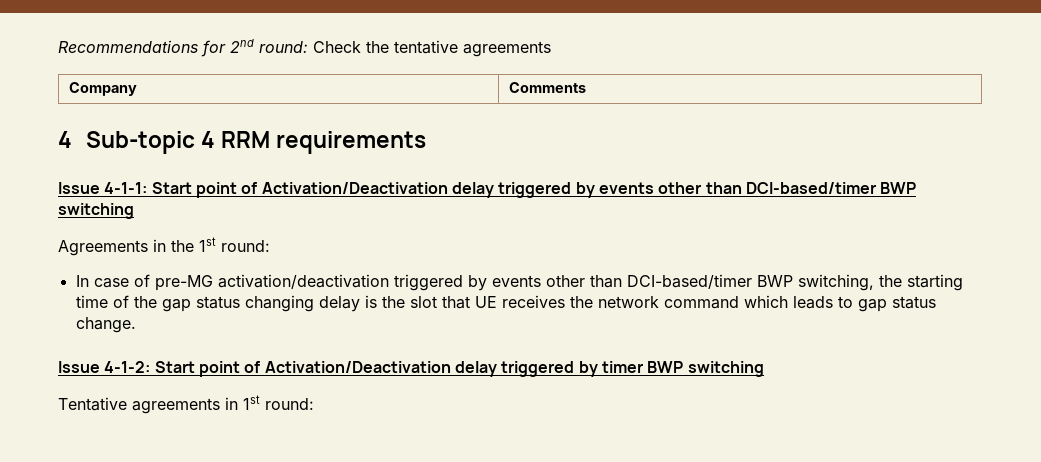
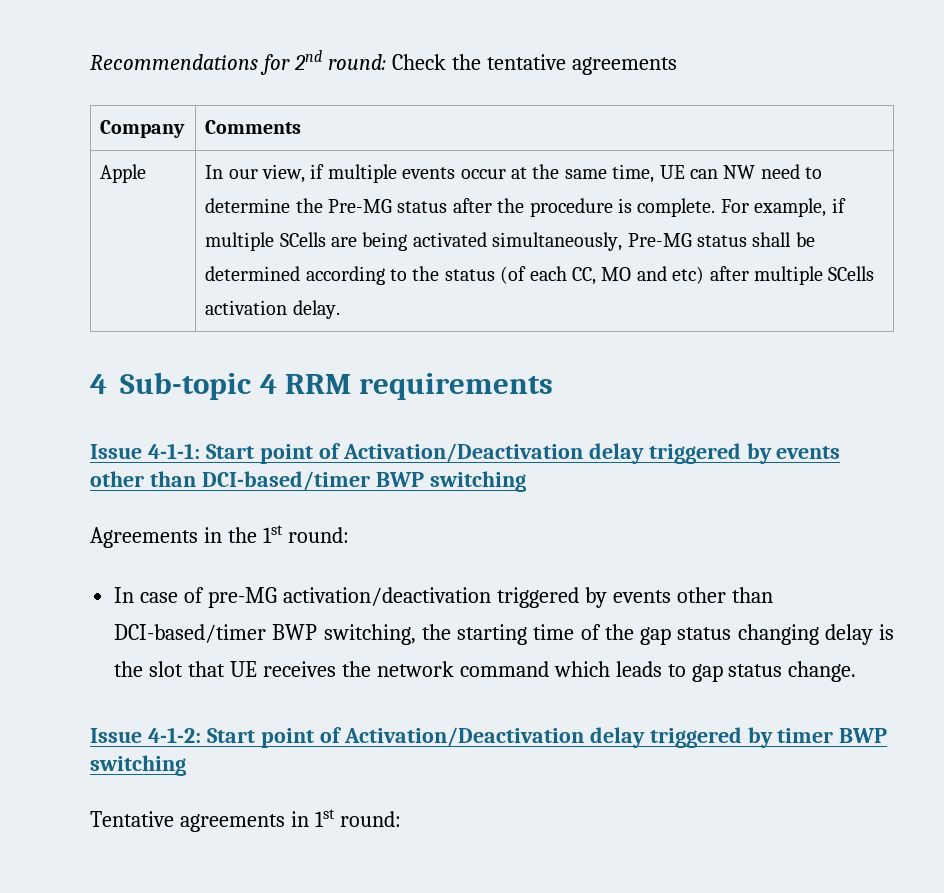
+ Apple | In our view, if multiple events occur at the same time, UE can NW need to determine the Pre-MG status after the procedure is complete. For example, if multiple SCells are being activated simultaneously, Pre-MG status shall be determined according to the status (of each CC, MO and etc) after multiple SCells activation delay.

